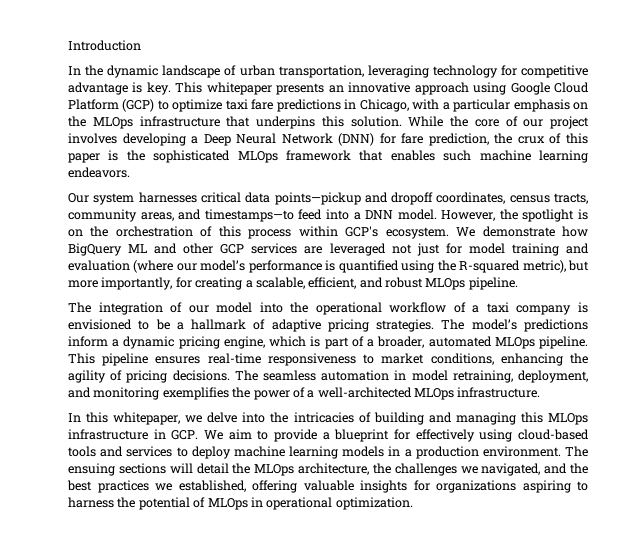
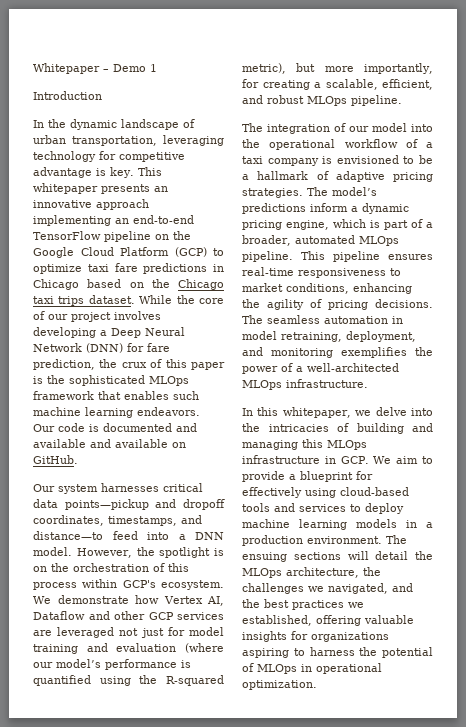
+ Whitepaper – Demo 1
- This whitepaper presents an innovative approach using Google Cloud Platform (GCP) to optimize taxi fare predictions in Chicago, with a particular emphasis on the MLOps infrastructure that underpins this solution.
+ This whitepaper presents an innovative approach implementing an end-to-end TensorFlow pipeline on the Google Cloud Platform (GCP) to optimize taxi fare predictions in Chicago based on the Chicago taxi trips dataset.
+ Our code is documented and available and available on GitHub.
- Our system harnesses critical data points—pickup and dropoff coordinates, census tracts, community areas, and timestamps—to feed into a DNN model.
+ Our system harnesses critical data points—pickup and dropoff coordinates, timestamps, and distance—to feed into a DNN model.
- We demonstrate how BigQuery ML and other GCP services are leveraged not just for model training and evaluation (where our model’s performance is quantified using the R-squared metric), but more importantly, for creating a scalable, efficient, and robust MLOps pipeline.
+ We demonstrate how Vertex AI, Dataflow and other GCP services are leveraged not just for model training and evaluation (where our model’s performance is quantified using the R-squared metric), but more importantly, for creating a scalable, efficient, and robust MLOps pipeline.

